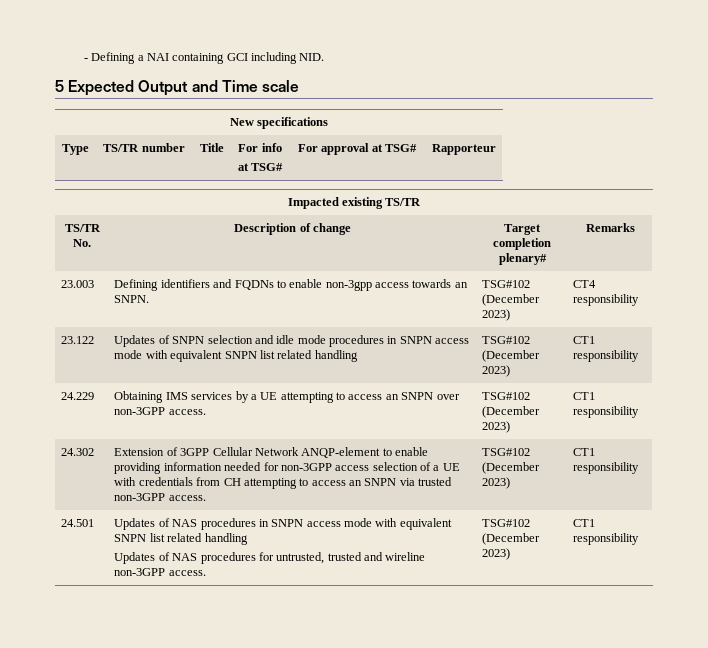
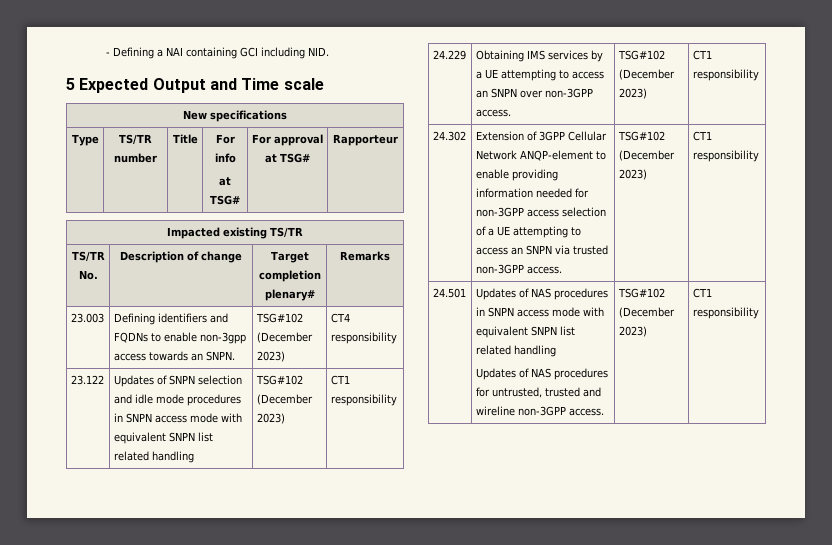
- 24.302 | Extension of 3GPP Cellular Network ANQP-element to enable providing information needed for non-3GPP access selection of a UE with credentials from CH attempting to access an SNPN via trusted non-3GPP access. | TSG#102 (December 2023) | CT1 responsibility
+ 24.302 | Extension of 3GPP Cellular Network ANQP-element to enable providing information needed for non-3GPP access selection of a UE attempting to access an SNPN via trusted non-3GPP access. | TSG#102 (December 2023) | CT1 responsibility

